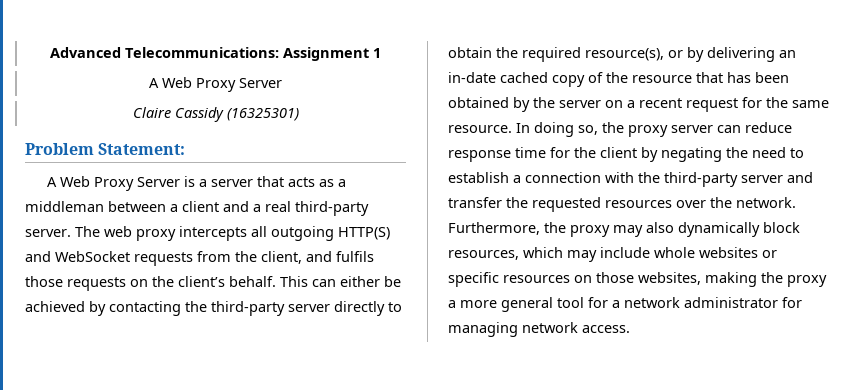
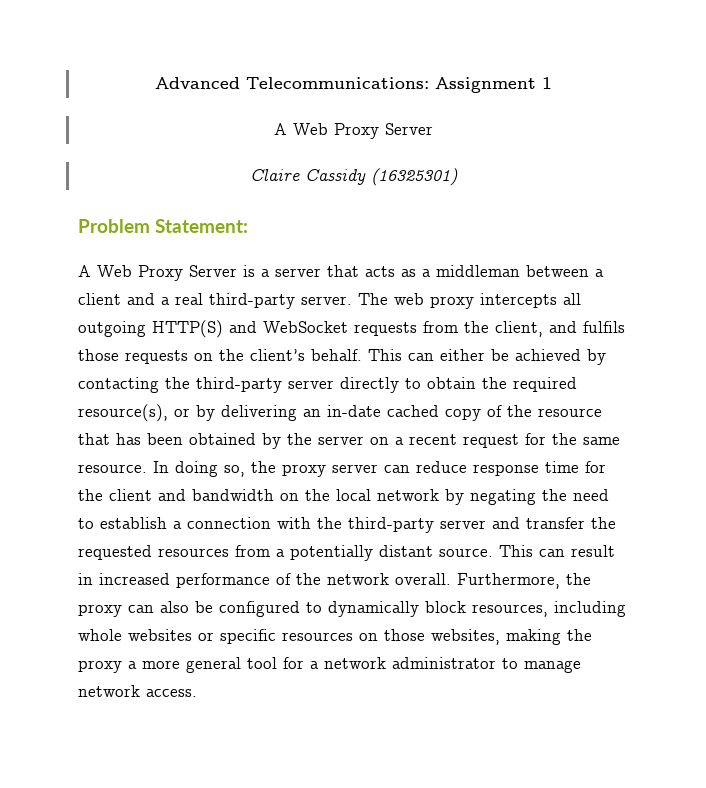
- In doing so, the proxy server can reduce response time for the client by negating the need to establish a connection with the third-party server and transfer the requested resources over the network. Furthermore, the proxy may also dynamically block resources, which may include whole websites or specific resources on those websites, making the proxy a more general tool for a network administrator for managing network access.
+ In doing so, the proxy server can reduce response time for the client and bandwidth on the local network by negating the need to establish a connection with the third-party server and transfer the requested resources from a potentially distant source. This can result in increased performance of the network overall. Furthermore, the proxy can also be configured to dynamically block resources, including whole websites or specific resources on those websites, making the proxy a more general tool for a network administrator to manage network access.

